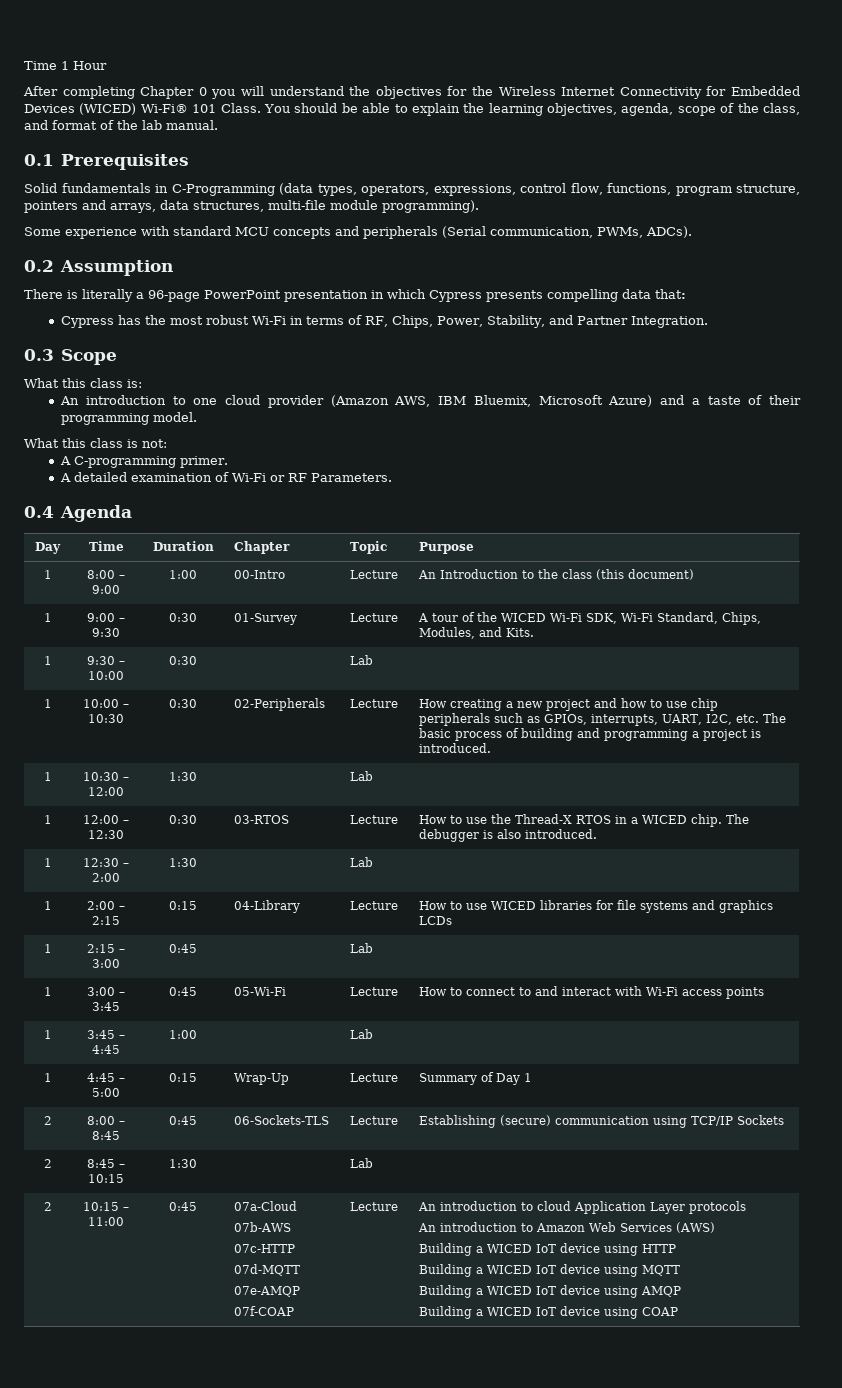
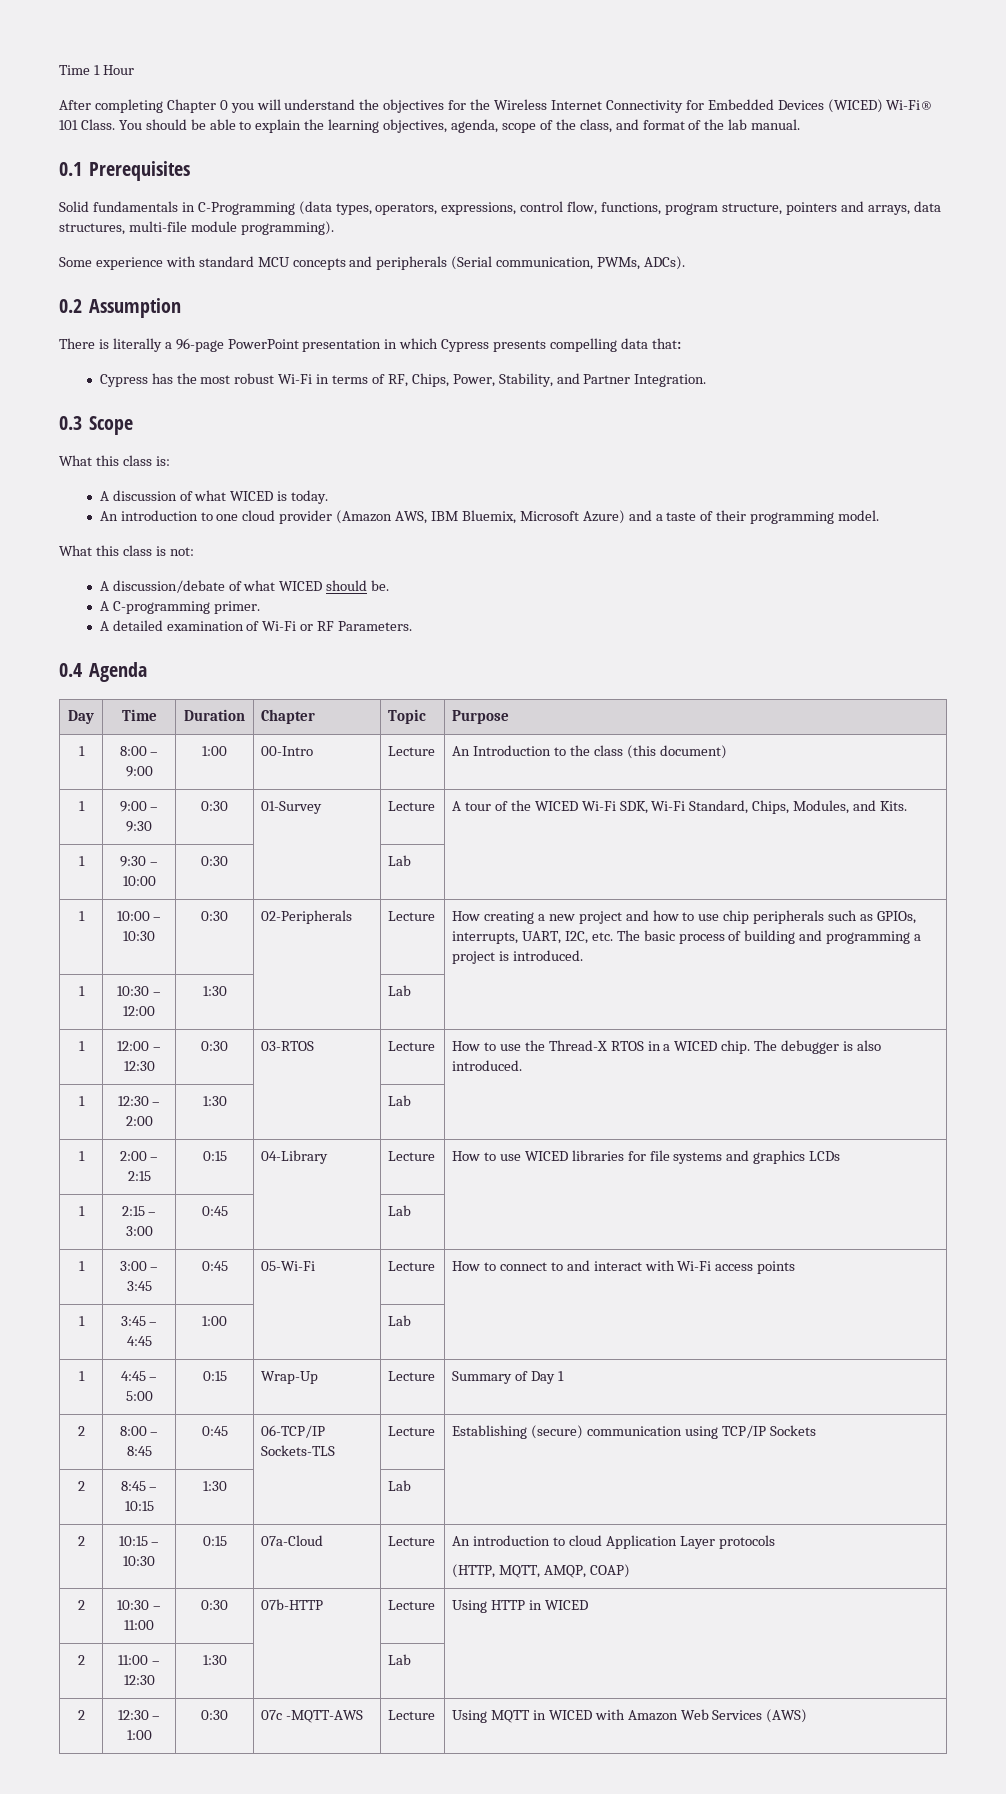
+ A discussion of what WICED is today.
+ A discussion/debate of what WICED should be.
- 2 | 8:00 – 8:45 | 0:45 | 06-Sockets-TLS | Lecture | Establishing (secure) communication using TCP/IP Sockets
+ 2 | 8:00 – 8:45 | 0:45 | 06-TCP/IP Sockets-TLS | Lecture | Establishing (secure) communication using TCP/IP Sockets
- 10:15 – 11:00 | 0:45
+ 10:15 – 10:30 | 0:15
- 07b-AWS
- 07c-HTTP
- 07d-MQTT
- 07e-AMQP
- 07f-COAP
- An introduction to Amazon Web Services (AWS)
- Building a WICED IoT device using HTTP
- Building a WICED IoT device using MQTT
- Building a WICED IoT device using AMQP
- Building a WICED IoT device using COAP
+ (HTTP, MQTT, AMQP, COAP)
+ 2 | 10:30 – 11:00 | 0:30 | 07b-HTTP | Lecture | Using HTTP in WICED
+ 2 | 11:00 – 12:30 | 1:30 | | Lab |
+ 2 | 12:30 – 1:00 | 0:30 | 07c -MQTT-AWS | Lecture | Using MQTT in WICED with Amazon Web Services (AWS)

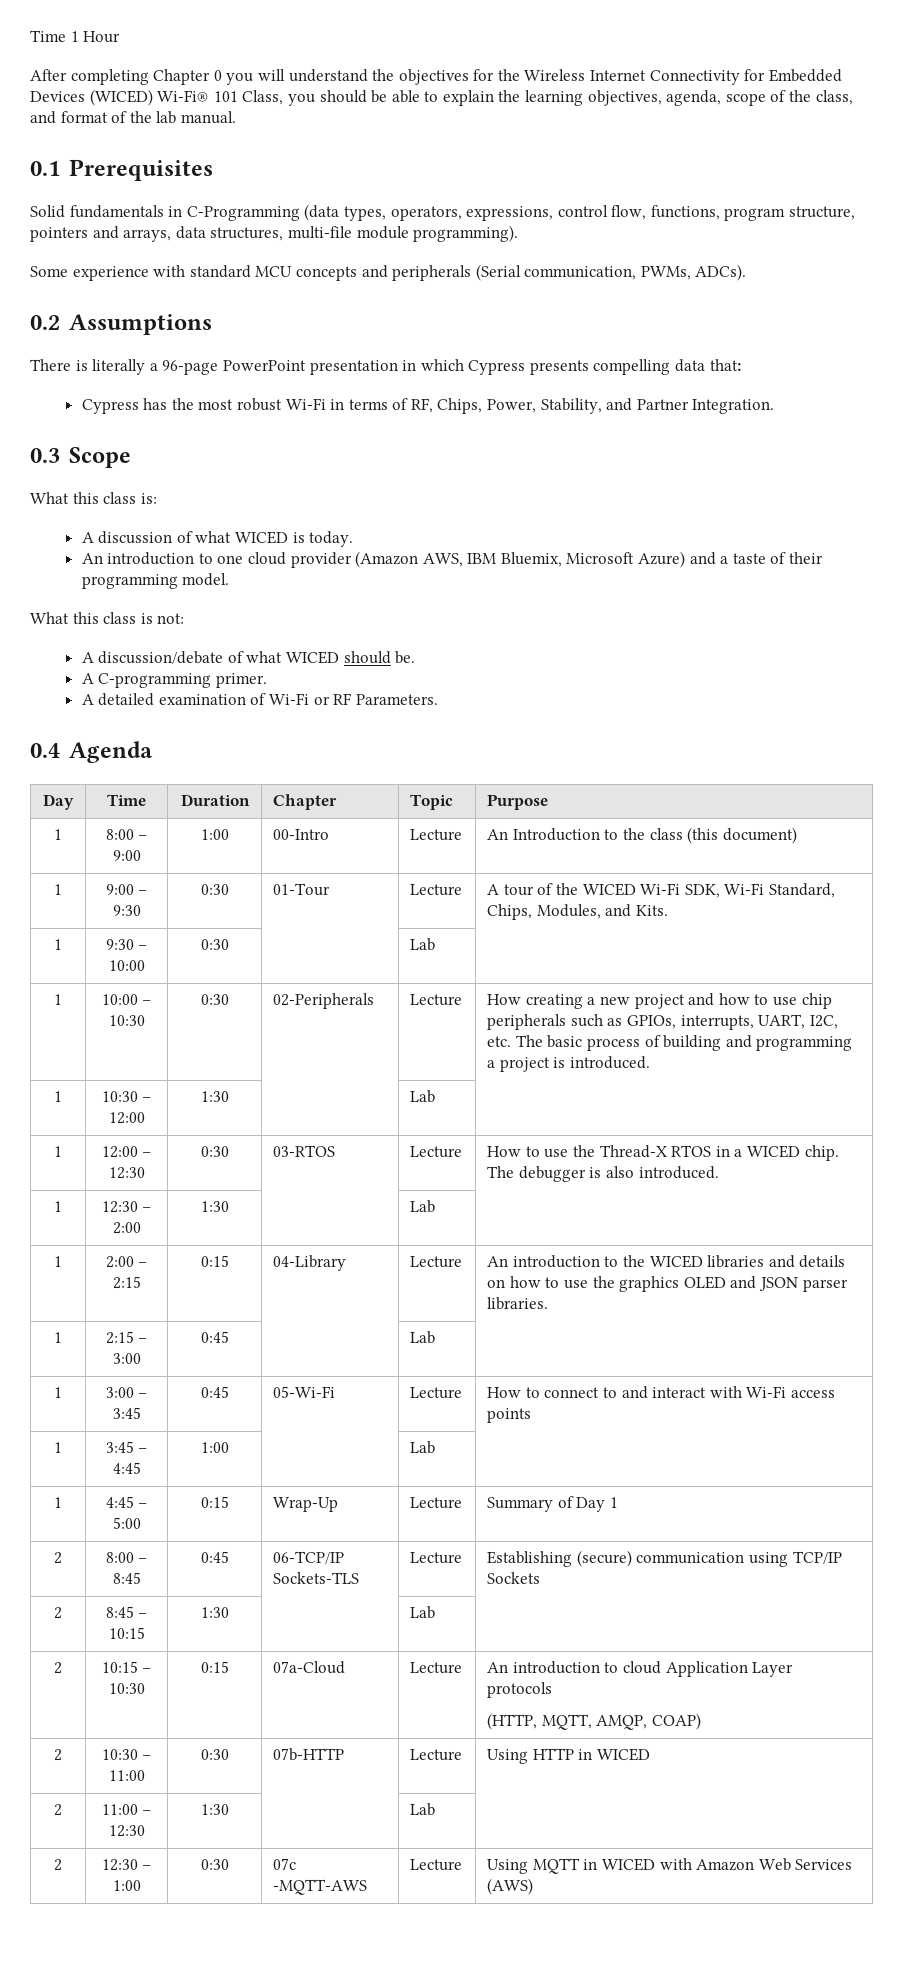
- After completing Chapter 0 you will understand the objectives for the Wireless Internet Connectivity for Embedded Devices (WICED) Wi-Fi® 101 Class. You should be able to explain the learning objectives, agenda, scope of the class, and format of the lab manual.
+ After completing Chapter 0 you will understand the objectives for the Wireless Internet Connectivity for Embedded Devices (WICED) Wi-Fi® 101 Class, you should be able to explain the learning objectives, agenda, scope of the class, and format of the lab manual.
- 0.2 Assumption
+ 0.2 Assumptions
- 1 | 9:00 – 9:30 | 0:30 | 01-Survey | Lecture | A tour of the WICED Wi-Fi SDK, Wi-Fi Standard, Chips, Modules, and Kits.
+ 1 | 9:00 – 9:30 | 0:30 | 01-Tour | Lecture | A tour of the WICED Wi-Fi SDK, Wi-Fi Standard, Chips, Modules, and Kits.
- 1 | 2:00 – 2:15 | 0:15 | 04-Library | Lecture | How to use WICED libraries for file systems and graphics LCDs
+ 1 | 2:00 – 2:15 | 0:15 | 04-Library | Lecture | An introduction to the WICED libraries and details on how to use the graphics OLED and JSON parser libraries.

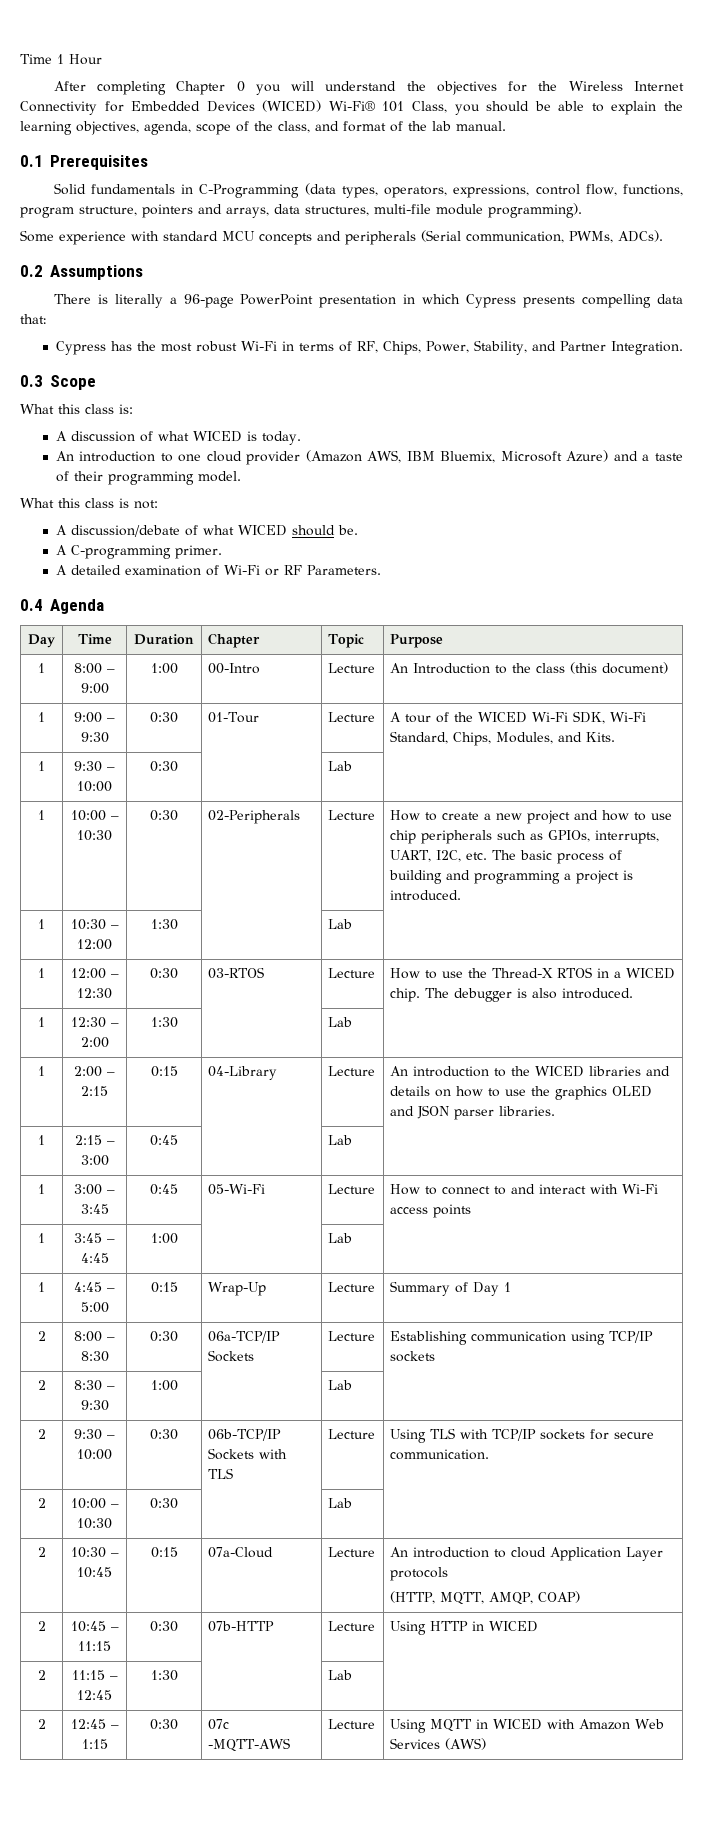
- 1 | 10:00 – 10:30 | 0:30 | 02-Peripherals | Lecture | How creating a new project and how to use chip peripherals such as GPIOs, interrupts, UART, I2C, etc. The basic process of building and programming a project is introduced.
+ 1 | 10:00 – 10:30 | 0:30 | 02-Peripherals | Lecture | How to create a new project and how to use chip peripherals such as GPIOs, interrupts, UART, I2C, etc. The basic process of building and programming a project is introduced.
- 2 | 8:00 – 8:45 | 0:45 | 06-TCP/IP Sockets-TLS | Lecture | Establishing (secure) communication using TCP/IP Sockets
- 2 | 8:45 – 10:15 | 1:30 | | Lab |
- 2 | 10:15 – 10:30 | 0:15 | 07a-Cloud | Lecture | An introduction to cloud Application Layer protocols
+ 2 | 8:00 – 8:30 | 0:30 | 06a-TCP/IP Sockets | Lecture | Establishing communication using TCP/IP sockets
+ 2 | 8:30 – 9:30 | 1:00 | | Lab |
+ 2 | 9:30 – 10:00 | 0:30 | 06b-TCP/IP Sockets with TLS | Lecture | Using TLS with TCP/IP sockets for secure communication.
+ 2 | 10:00 – 10:30 | 0:30 | | Lab |
+ 2 | 10:30 – 10:45 | 0:15 | 07a-Cloud | Lecture | An introduction to cloud Application Layer protocols
- 2 | 10:30 – 11:00 | 0:30 | 07b-HTTP | Lecture | Using HTTP in WICED
+ 2 | 10:45 – 11:15 | 0:30 | 07b-HTTP | Lecture | Using HTTP in WICED
- 2 | 11:00 – 12:30 | 1:30 | | Lab |
- 2 | 12:30 – 1:00 | 0:30 | 07c -MQTT-AWS | Lecture | Using MQTT in WICED with Amazon Web Services (AWS)
+ 2 | 11:15 – 12:45 | 1:30 | | Lab |
+ 2 | 12:45 – 1:15 | 0:30 | 07c -MQTT-AWS | Lecture | Using MQTT in WICED with Amazon Web Services (AWS)

